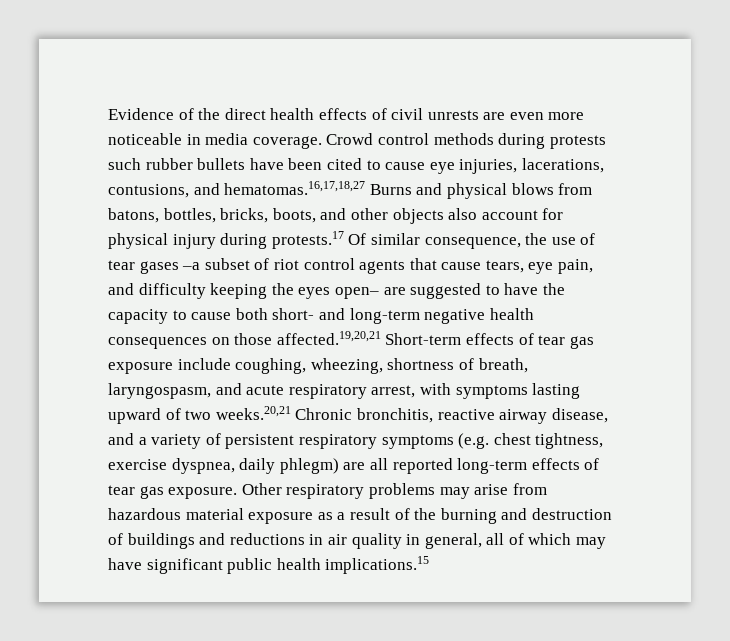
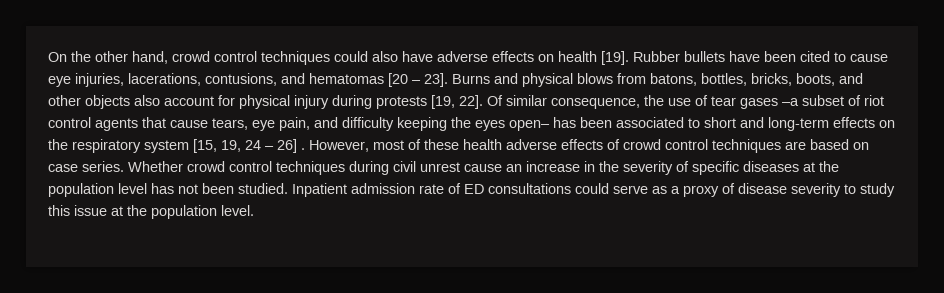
- Evidence of the direct health effects of civil unrests are even more noticeable in media coverage. Crowd control methods during protests such rubber bullets have been cited to cause eye injuries, lacerations, contusions, and hematomas.16,17,18,27 Burns and physical blows from batons, bottles, bricks, boots, and other objects also account for physical injury during protests.17 Of similar consequence, the use of tear gases –a subset of riot control agents that cause tears, eye pain, and difficulty keeping the eyes open– are suggested to have the capacity to cause both short- and long-term negative health consequences on those affected.19,20,21 Short-term effects of tear gas exposure include coughing, wheezing, shortness of breath, laryngospasm, and acute respiratory arrest, with symptoms lasting upward of two weeks.20,21 Chronic bronchitis, reactive airway disease, and a variety of persistent respiratory symptoms (e.g. chest tightness, exercise dyspnea, daily phlegm) are all reported long-term effects of tear gas exposure. Other respiratory problems may arise from hazardous material exposure as a result of the burning and destruction of buildings and reductions in air quality in general, all of which may have significant public health implications.15
+ On the other hand, crowd control techniques could also have adverse effects on health [19]. Rubber bullets have been cited to cause eye injuries, lacerations, contusions, and hematomas [20 – 23]. Burns and physical blows from batons, bottles, bricks, boots, and other objects also account for physical injury during protests [19, 22]. Of similar consequence, the use of tear gases –a subset of riot control agents that cause tears, eye pain, and difficulty keeping the eyes open– has been associated to short and long-term effects on the respiratory system [15, 19, 24 – 26] . However, most of these health adverse effects of crowd control techniques are based on case series. Whether crowd control techniques during civil unrest cause an increase in the severity of specific diseases at the population level has not been studied. Inpatient admission rate of ED consultations could serve as a proxy of disease severity to study this issue at the population level.

